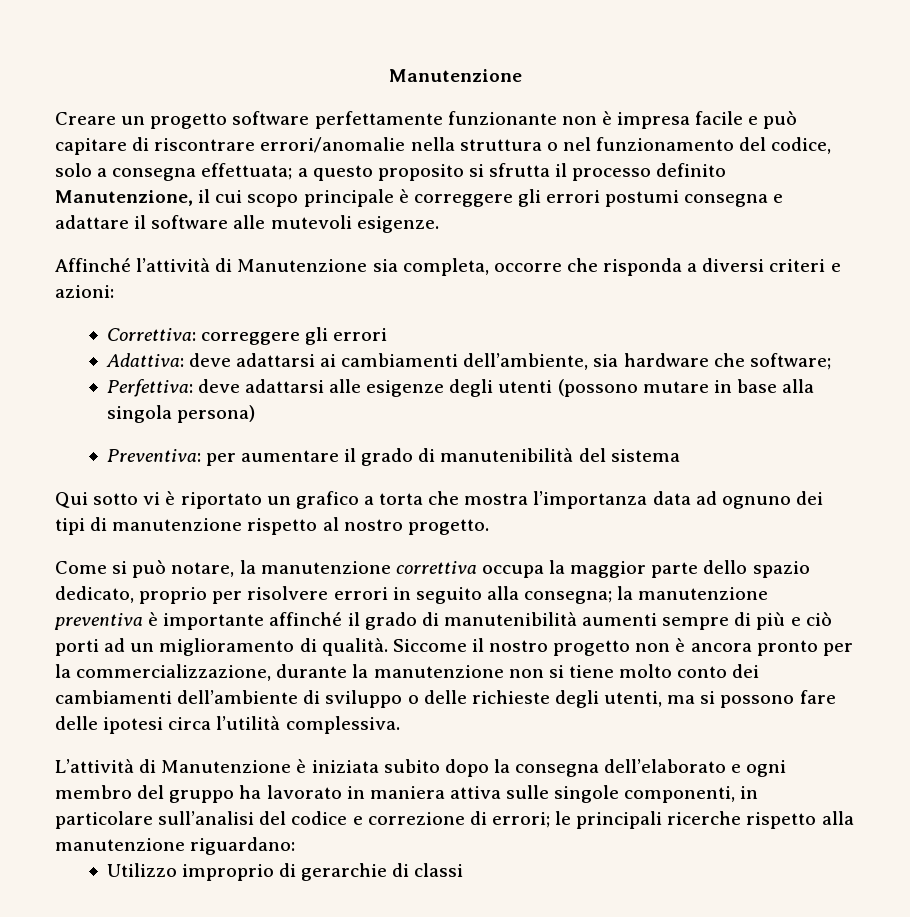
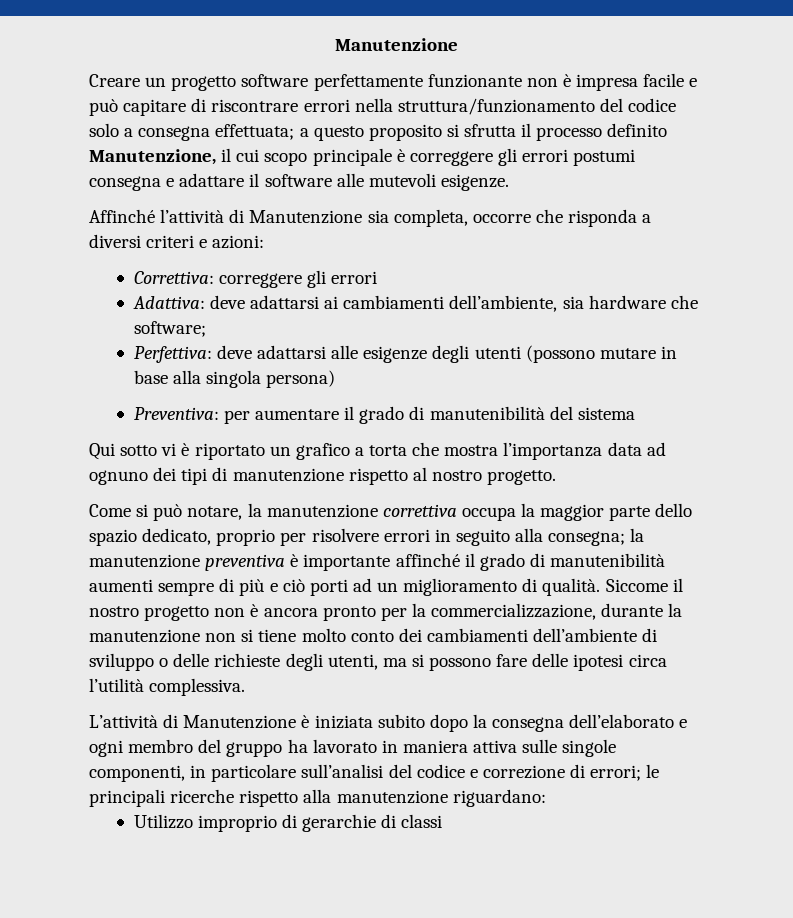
- Creare un progetto software perfettamente funzionante non è impresa facile e può capitare di riscontrare errori/anomalie nella struttura o nel funzionamento del codice, solo a consegna effettuata; a questo proposito si sfrutta il processo definito Manutenzione, il cui scopo principale è correggere gli errori postumi consegna e adattare il software alle mutevoli esigenze.
+ Creare un progetto software perfettamente funzionante non è impresa facile e può capitare di riscontrare errori nella struttura/funzionamento del codice solo a consegna effettuata; a questo proposito si sfrutta il processo definito Manutenzione, il cui scopo principale è correggere gli errori postumi consegna e adattare il software alle mutevoli esigenze.

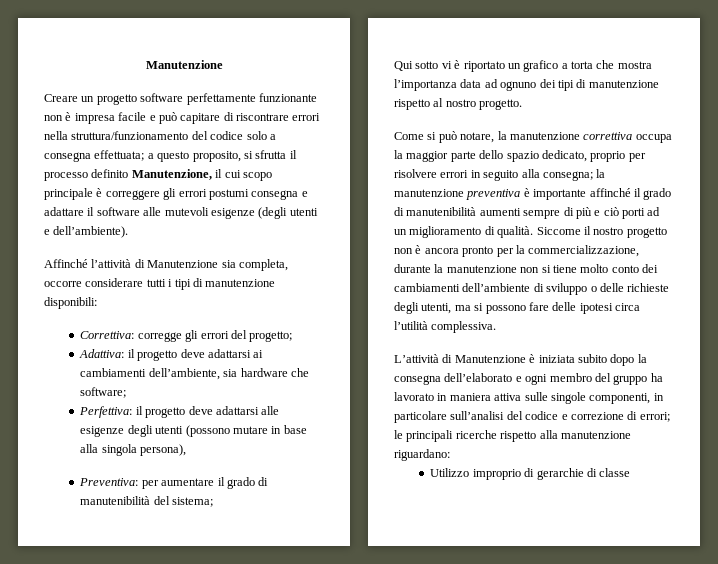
- Creare un progetto software perfettamente funzionante non è impresa facile e può capitare di riscontrare errori nella struttura/funzionamento del codice solo a consegna effettuata; a questo proposito si sfrutta il processo definito Manutenzione, il cui scopo principale è correggere gli errori postumi consegna e adattare il software alle mutevoli esigenze.
+ Creare un progetto software perfettamente funzionante non è impresa facile e può capitare di riscontrare errori nella struttura/funzionamento del codice solo a consegna effettuata; a questo proposito, si sfrutta il processo definito Manutenzione, il cui scopo principale è correggere gli errori postumi consegna e adattare il software alle mutevoli esigenze (degli utenti e dell’ambiente).
- Affinché l’attività di Manutenzione sia completa, occorre che risponda a diversi criteri e azioni:
+ Affinché l’attività di Manutenzione sia completa, occorre considerare tutti i tipi di manutenzione disponibili:
- Correttiva: correggere gli errori
+ Correttiva: corregge gli errori del progetto;
- Adattiva: deve adattarsi ai cambiamenti dell’ambiente, sia hardware che software;
+ Adattiva: il progetto deve adattarsi ai cambiamenti dell’ambiente, sia hardware che software;
- Perfettiva: deve adattarsi alle esigenze degli utenti (possono mutare in base alla singola persona)
+ Perfettiva: il progetto deve adattarsi alle esigenze degli utenti (possono mutare in base alla singola persona),
- Preventiva: per aumentare il grado di manutenibilità del sistema
+ Preventiva: per aumentare il grado di manutenibilità del sistema;
- Utilizzo improprio di gerarchie di classi
+ Utilizzo improprio di gerarchie di classe

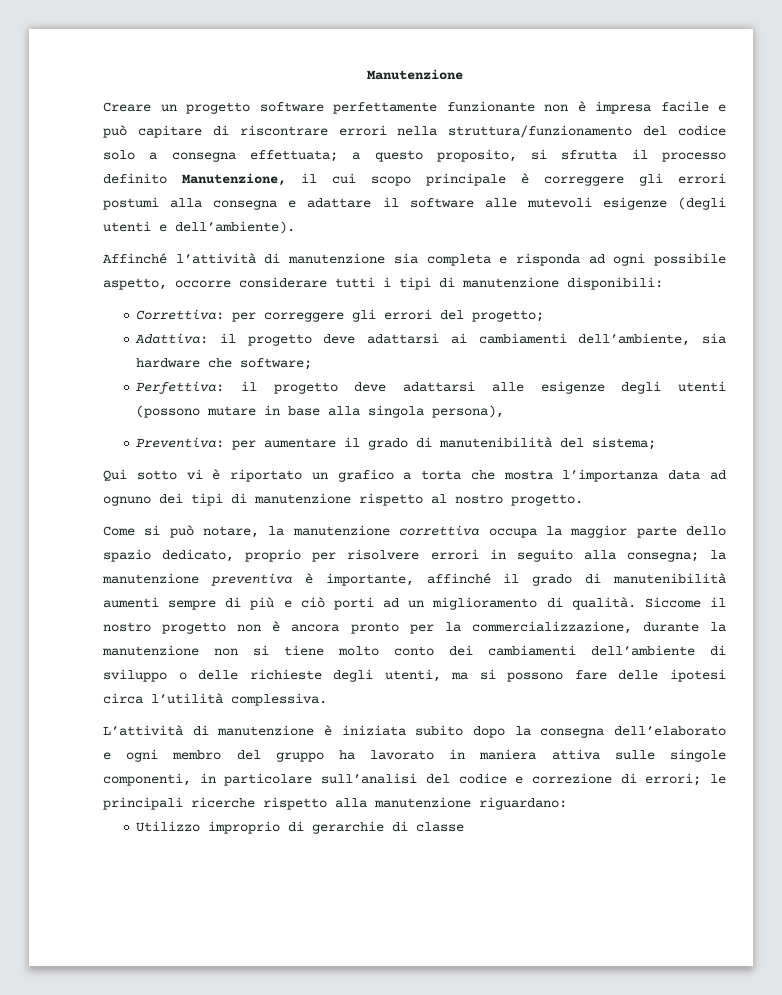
- Creare un progetto software perfettamente funzionante non è impresa facile e può capitare di riscontrare errori nella struttura/funzionamento del codice solo a consegna effettuata; a questo proposito, si sfrutta il processo definito Manutenzione, il cui scopo principale è correggere gli errori postumi consegna e adattare il software alle mutevoli esigenze (degli utenti e dell’ambiente).
+ Creare un progetto software perfettamente funzionante non è impresa facile e può capitare di riscontrare errori nella struttura/funzionamento del codice solo a consegna effettuata; a questo proposito, si sfrutta il processo definito Manutenzione, il cui scopo principale è correggere gli errori postumi alla consegna e adattare il software alle mutevoli esigenze (degli utenti e dell’ambiente).
- Affinché l’attività di Manutenzione sia completa, occorre considerare tutti i tipi di manutenzione disponibili:
+ Affinché l’attività di manutenzione sia completa e risponda ad ogni possibile aspetto, occorre considerare tutti i tipi di manutenzione disponibili:
- Correttiva: corregge gli errori del progetto;
+ Correttiva: per correggere gli errori del progetto;
- Come si può notare, la manutenzione correttiva occupa la maggior parte dello spazio dedicato, proprio per risolvere errori in seguito alla consegna; la manutenzione preventiva è importante affinché il grado di manutenibilità aumenti sempre di più e ciò porti ad un miglioramento di qualità.
+ Come si può notare, la manutenzione correttiva occupa la maggior parte dello spazio dedicato, proprio per risolvere errori in seguito alla consegna; la manutenzione preventiva è importante, affinché il grado di manutenibilità aumenti sempre di più e ciò porti ad un miglioramento di qualità.
- L’attività di Manutenzione è iniziata subito dopo la consegna dell’elaborato e ogni membro del gruppo ha lavorato in maniera attiva sulle singole componenti, in particolare sull’analisi del codice e correzione di errori; le principali ricerche rispetto alla manutenzione riguardano:
+ L’attività di manutenzione è iniziata subito dopo la consegna dell’elaborato e ogni membro del gruppo ha lavorato in maniera attiva sulle singole componenti, in particolare sull’analisi del codice e correzione di errori; le principali ricerche rispetto alla manutenzione riguardano:

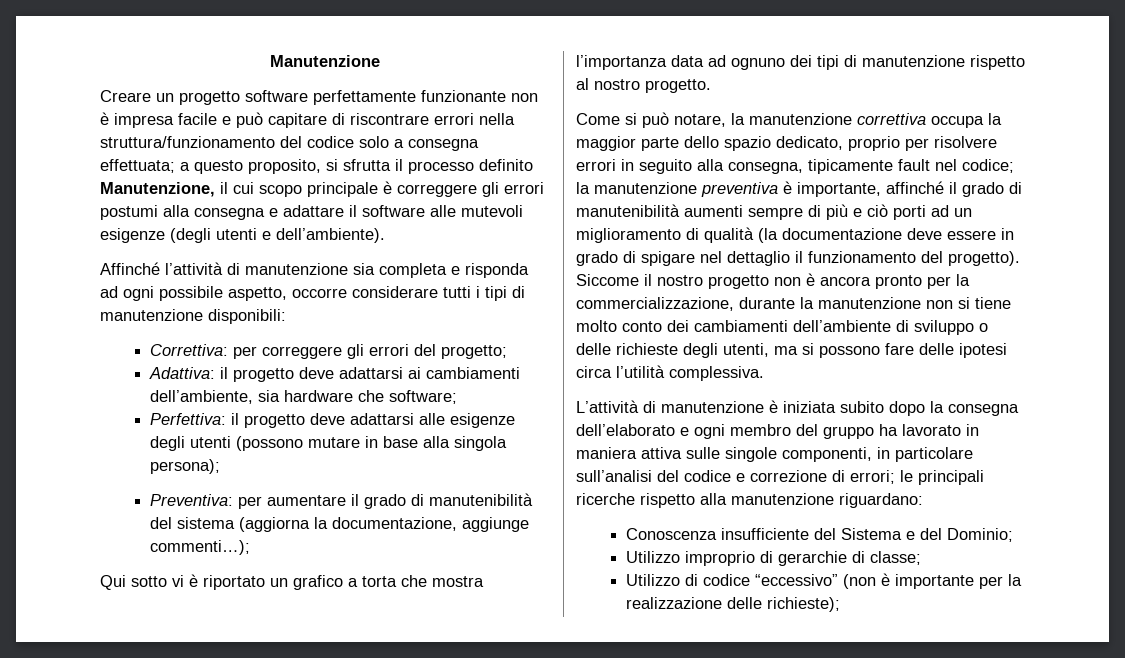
- Perfettiva: il progetto deve adattarsi alle esigenze degli utenti (possono mutare in base alla singola persona),
+ Perfettiva: il progetto deve adattarsi alle esigenze degli utenti (possono mutare in base alla singola persona);
- Preventiva: per aumentare il grado di manutenibilità del sistema;
+ Preventiva: per aumentare il grado di manutenibilità del sistema (aggiorna la documentazione, aggiunge commenti…);
- Come si può notare, la manutenzione correttiva occupa la maggior parte dello spazio dedicato, proprio per risolvere errori in seguito alla consegna; la manutenzione preventiva è importante, affinché il grado di manutenibilità aumenti sempre di più e ciò porti ad un miglioramento di qualità.
+ Come si può notare, la manutenzione correttiva occupa la maggior parte dello spazio dedicato, proprio per risolvere errori in seguito alla consegna, tipicamente fault nel codice; la manutenzione preventiva è importante, affinché il grado di manutenibilità aumenti sempre di più e ciò porti ad un miglioramento di qualità (la documentazione deve essere in grado di spigare nel dettaglio il funzionamento del progetto).
+ Conoscenza insufficiente del Sistema e del Dominio;
- Utilizzo improprio di gerarchie di classe
+ Utilizzo improprio di gerarchie di classe;
+ Utilizzo di codice “eccessivo” (non è importante per la realizzazione delle richieste);

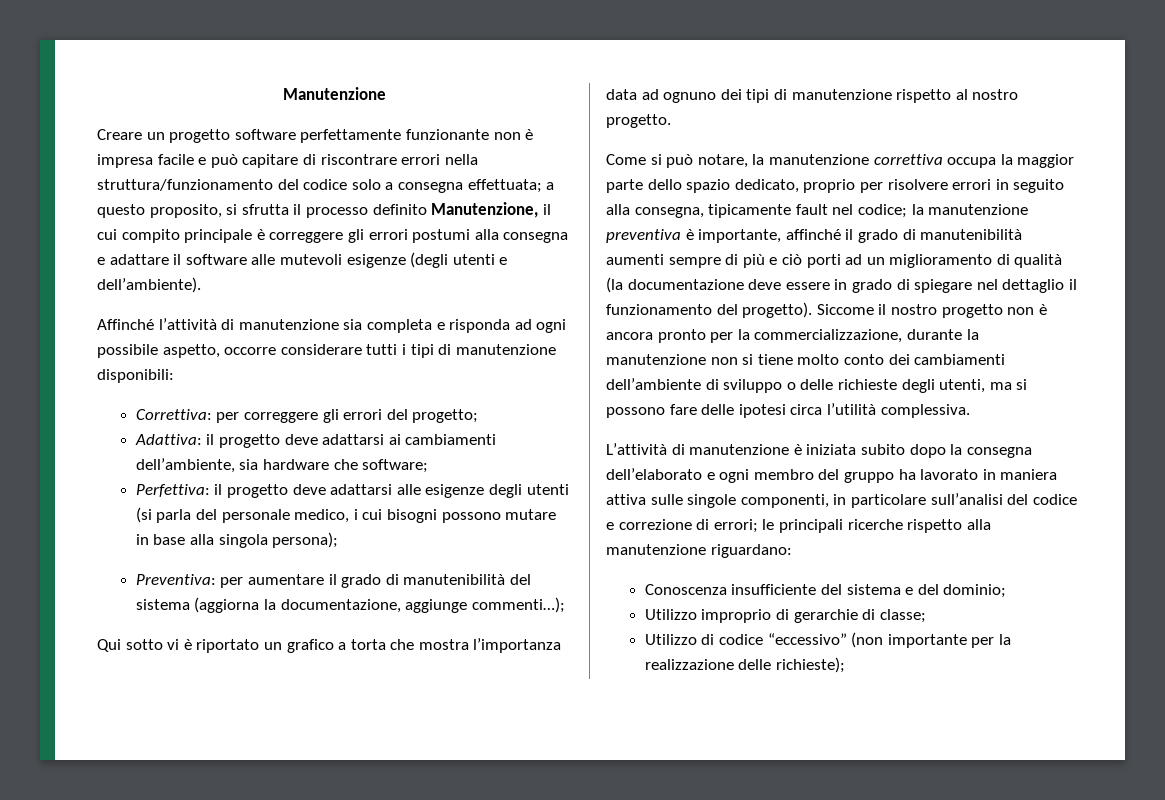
- Creare un progetto software perfettamente funzionante non è impresa facile e può capitare di riscontrare errori nella struttura/funzionamento del codice solo a consegna effettuata; a questo proposito, si sfrutta il processo definito Manutenzione, il cui scopo principale è correggere gli errori postumi alla consegna e adattare il software alle mutevoli esigenze (degli utenti e dell’ambiente).
+ Creare un progetto software perfettamente funzionante non è impresa facile e può capitare di riscontrare errori nella struttura/funzionamento del codice solo a consegna effettuata; a questo proposito, si sfrutta il processo definito Manutenzione, il cui compito principale è correggere gli errori postumi alla consegna e adattare il software alle mutevoli esigenze (degli utenti e dell’ambiente).
- Perfettiva: il progetto deve adattarsi alle esigenze degli utenti (possono mutare in base alla singola persona);
+ Perfettiva: il progetto deve adattarsi alle esigenze degli utenti (si parla del personale medico, i cui bisogni possono mutare in base alla singola persona);
- la manutenzione preventiva è importante, affinché il grado di manutenibilità aumenti sempre di più e ciò porti ad un miglioramento di qualità (la documentazione deve essere in grado di spigare nel dettaglio il funzionamento del progetto).
+ la manutenzione preventiva è importante, affinché il grado di manutenibilità aumenti sempre di più e ciò porti ad un miglioramento di qualità (la documentazione deve essere in grado di spiegare nel dettaglio il funzionamento del progetto).
- Conoscenza insufficiente del Sistema e del Dominio;
+ Conoscenza insufficiente del sistema e del dominio;
- Utilizzo di codice “eccessivo” (non è importante per la realizzazione delle richieste);
+ Utilizzo di codice “eccessivo” (non importante per la realizzazione delle richieste);

